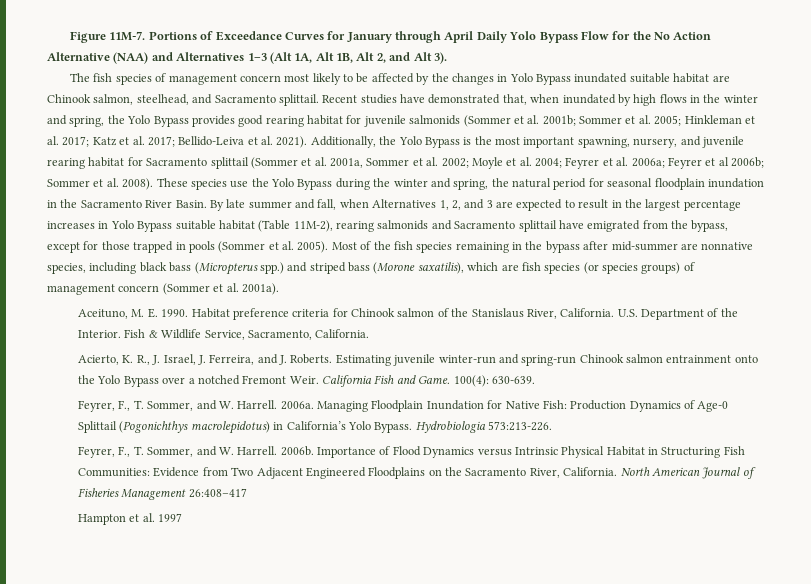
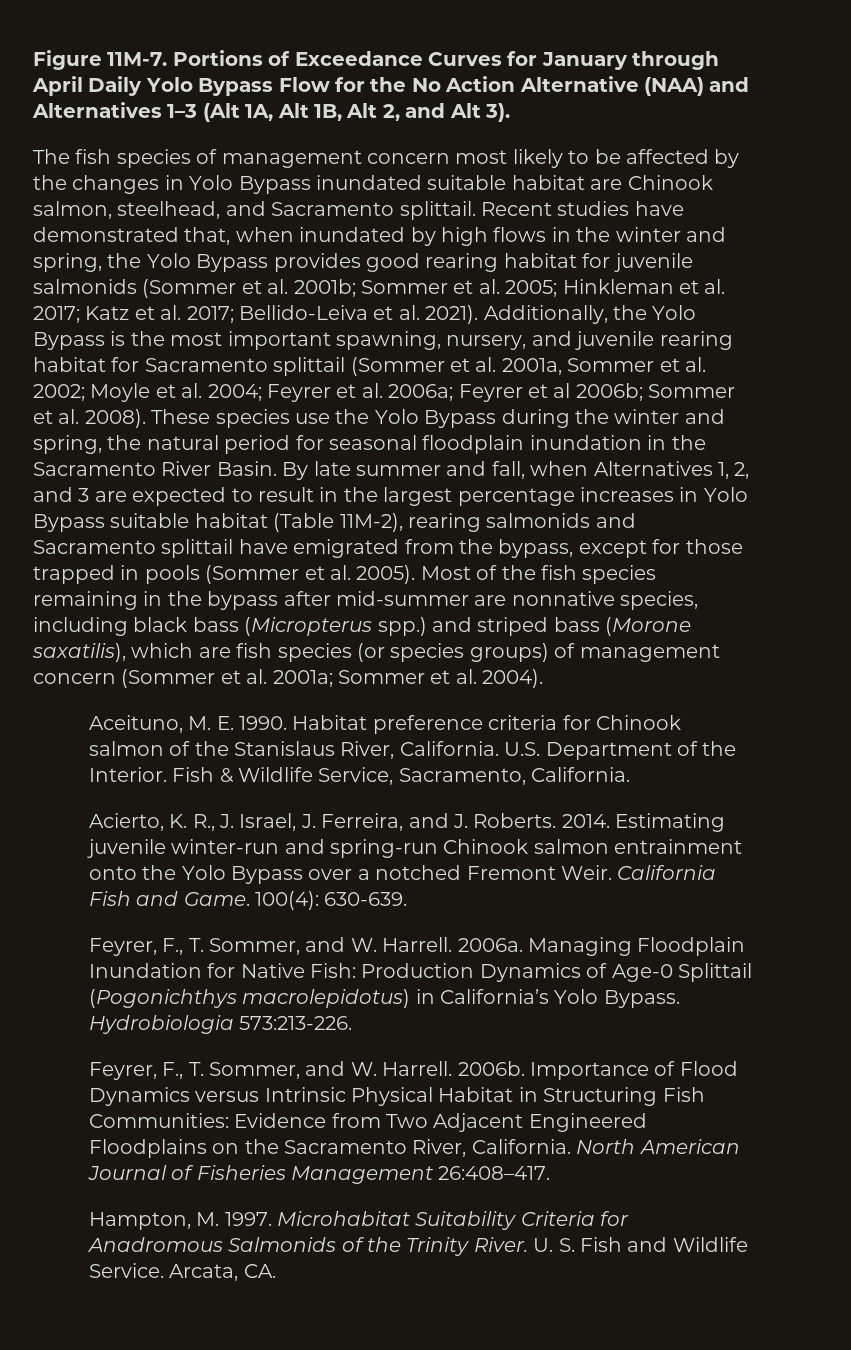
- Most of the fish species remaining in the bypass after mid-summer are nonnative species, including black bass (Micropterus spp.) and striped bass (Morone saxatilis), which are fish species (or species groups) of management concern (Sommer et al. 2001a).
+ Most of the fish species remaining in the bypass after mid-summer are nonnative species, including black bass (Micropterus spp.) and striped bass (Morone saxatilis), which are fish species (or species groups) of management concern (Sommer et al. 2001a; Sommer et al. 2004).
+ 2014.
- North American Journal of Fisheries Management 26:408–417
- Hampton et al. 1997
+ North American Journal of Fisheries Management 26:408–417.
+ Hampton, M. 1997. Microhabitat Suitability Criteria for Anadromous Salmonids of the Trinity River. U. S. Fish and Wildlife Service. Arcata, CA.

